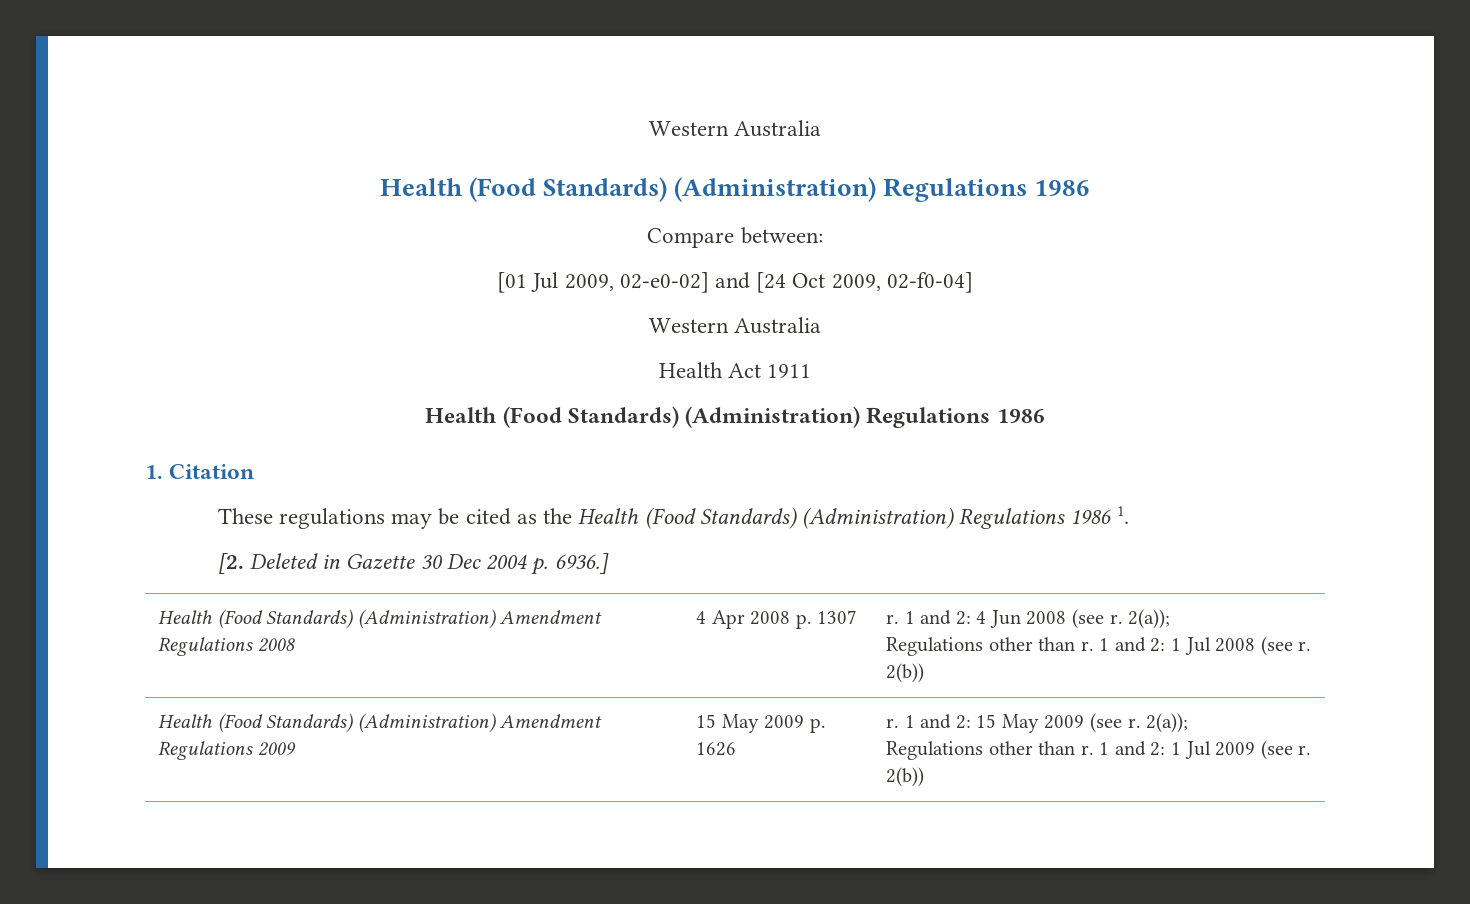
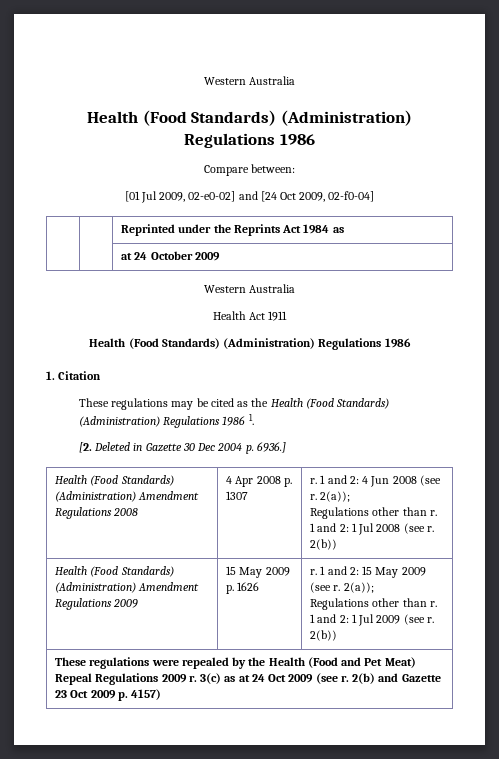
+ | | Reprinted under the Reprints Act 1984 as
+ | | at 24 October 2009
+ These regulations were repealed by the Health (Food and Pet Meat) Repeal Regulations 2009 r. 3(c) as at 24 Oct 2009 (see r. 2(b) and Gazette 23 Oct 2009 p. 4157)

